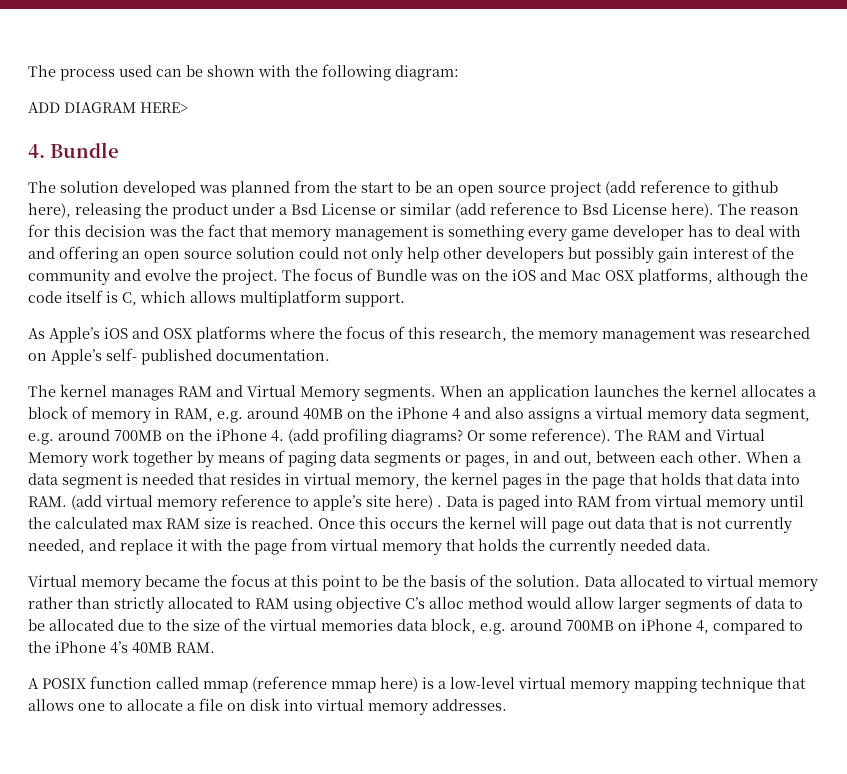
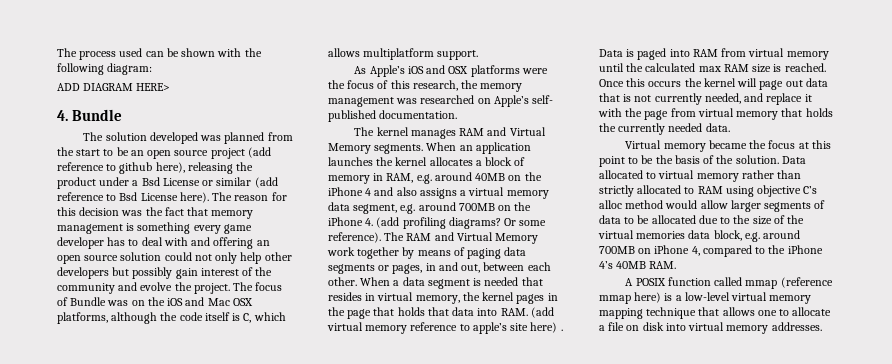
- As Apple’s iOS and OSX platforms where the focus of this research, the memory management was researched on Apple’s self- published documentation.
+ As Apple’s iOS and OSX platforms were the focus of this research, the memory management was researched on Apple’s self- published documentation.

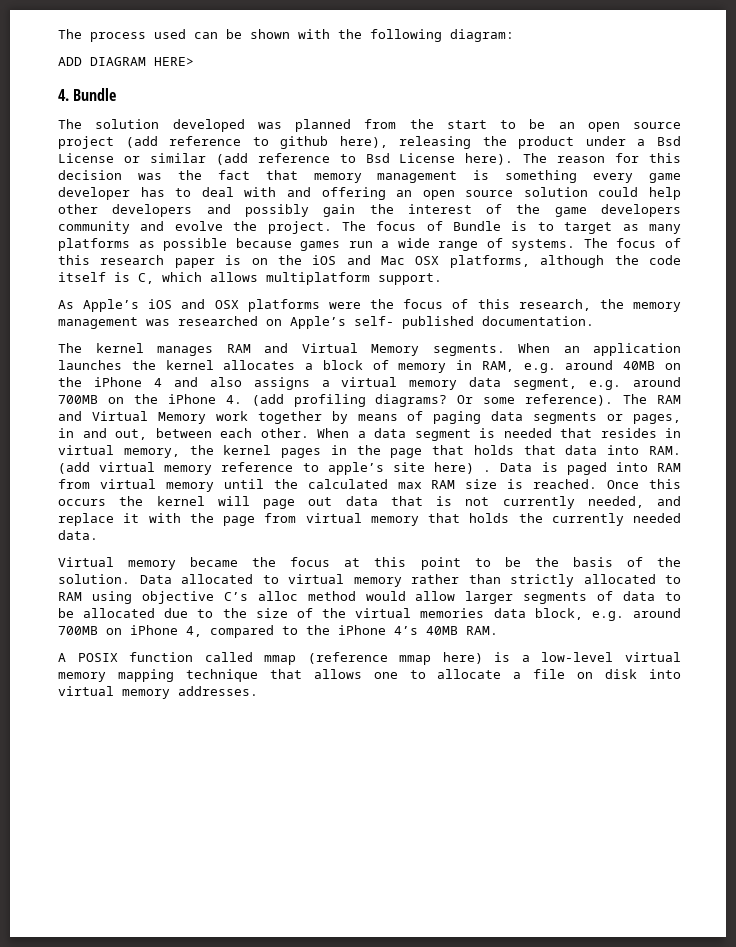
- The reason for this decision was the fact that memory management is something every game developer has to deal with and offering an open source solution could not only help other developers but possibly gain interest of the community and evolve the project.
+ The reason for this decision was the fact that memory management is something every game developer has to deal with and offering an open source solution could help other developers and possibly gain the interest of the game developers community and evolve the project.
- The focus of Bundle was on the iOS and Mac OSX platforms, although the code itself is C, which allows multiplatform support.
+ The focus of Bundle is to target as many platforms as possible because games run a wide range of systems. The focus of this research paper is on the iOS and Mac OSX platforms, although the code itself is C, which allows multiplatform support.

